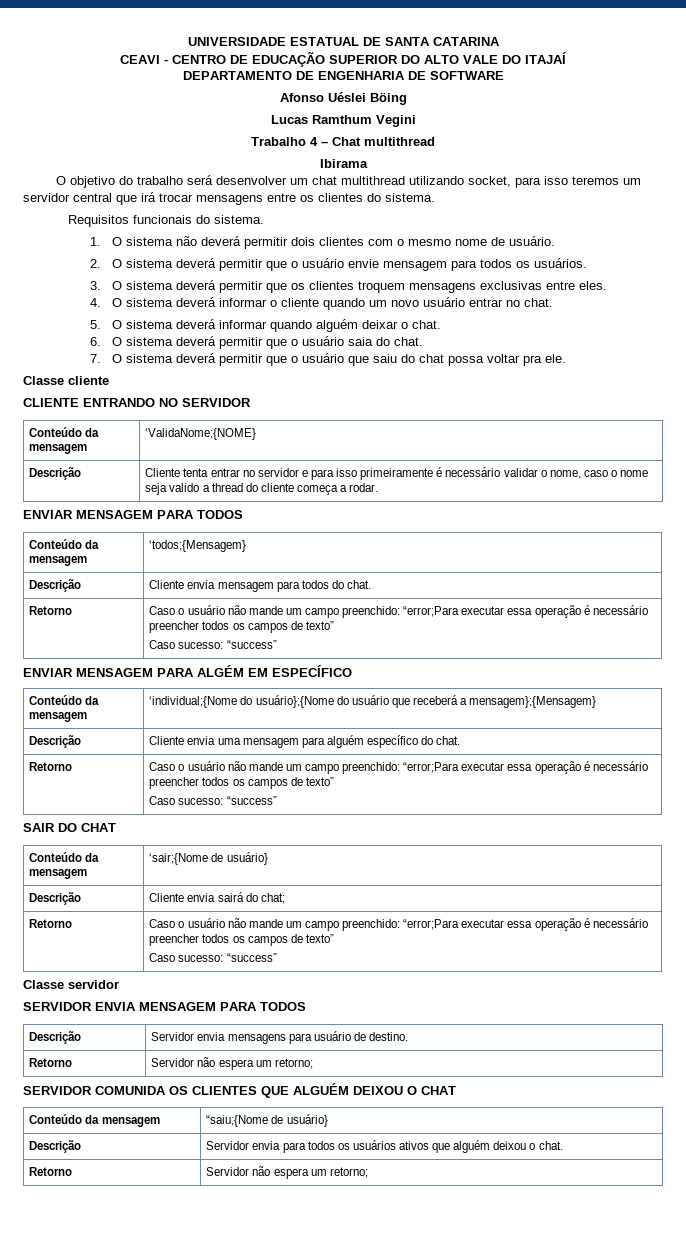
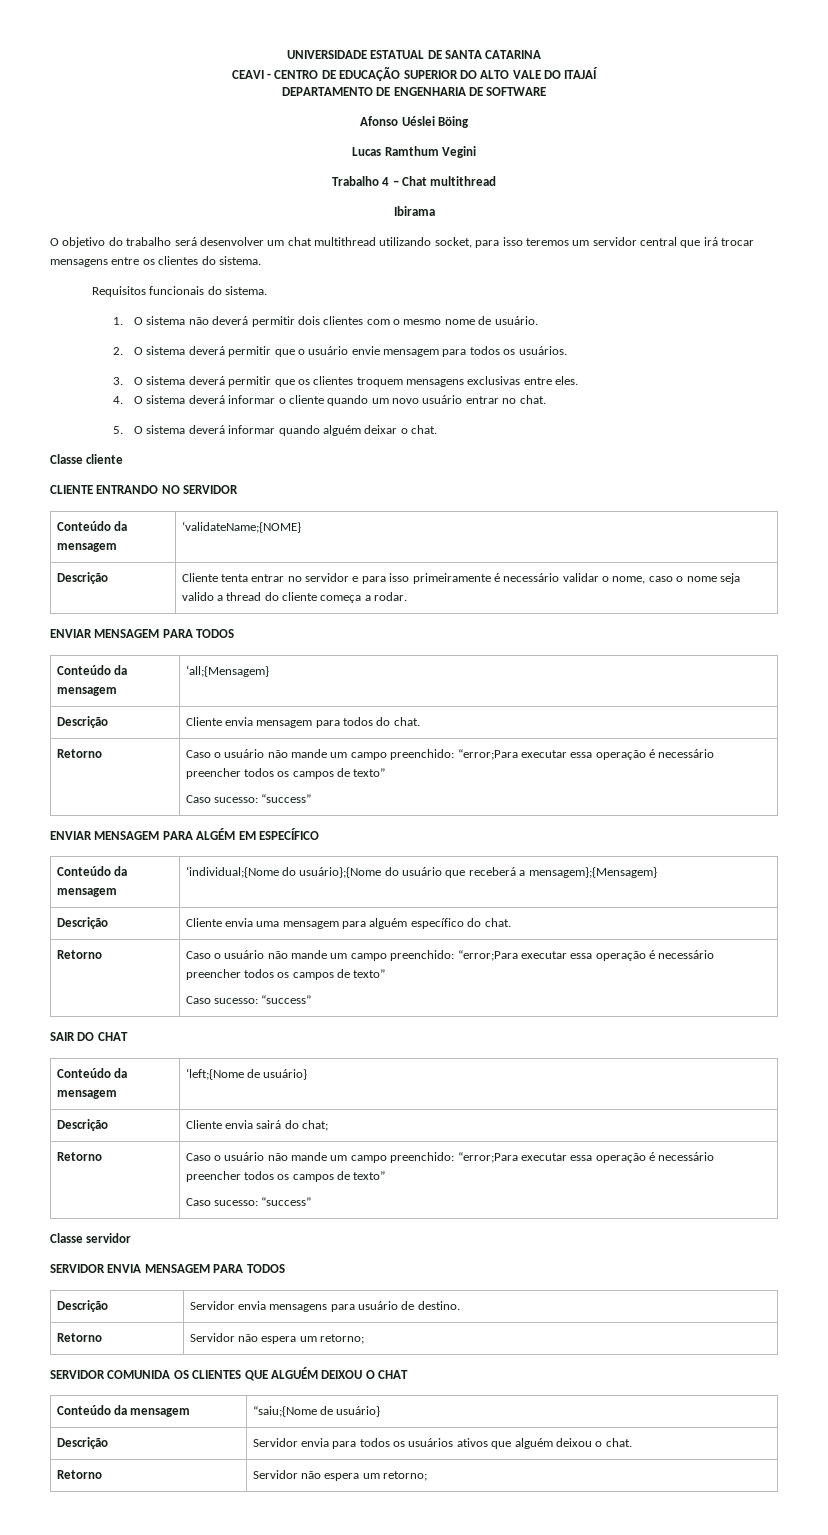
- 6. O sistema deverá permitir que o usuário saia do chat.
- 7. O sistema deverá permitir que o usuário que saiu do chat possa voltar pra ele.
- Conteúdo da mensagem | ‘ValidaNome;{NOME}
+ Conteúdo da mensagem | ‘validateName;{NOME}
- Conteúdo da mensagem | ‘todos;{Mensagem}
+ Conteúdo da mensagem | ‘all;{Mensagem}
- Conteúdo da mensagem | ‘sair;{Nome de usuário}
+ Conteúdo da mensagem | ‘left;{Nome de usuário}

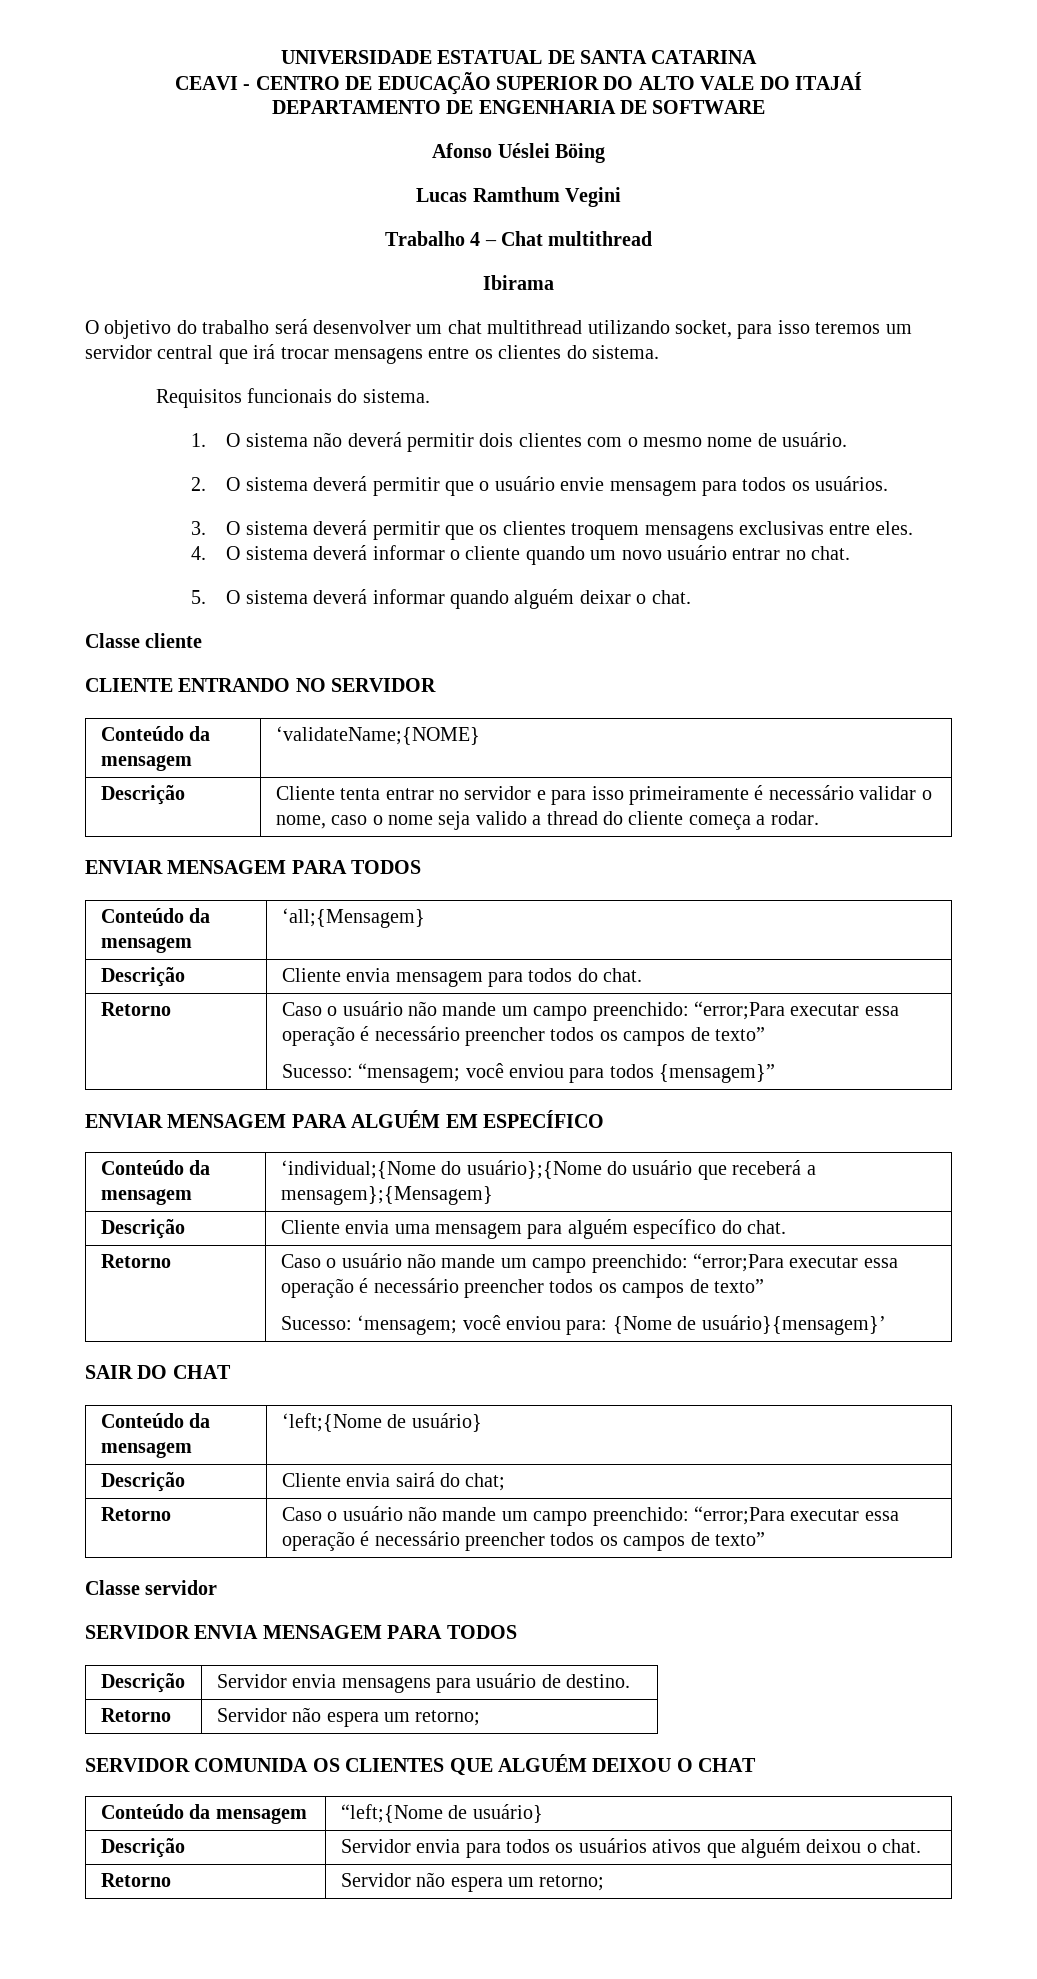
  Descrição | Cliente envia mensagem para todos do chat.
  Retorno | Caso o usuário não mande um campo preenchido: “error;Para executar essa operação é necessário preencher todos os campos de texto”
- Caso sucesso: “success”
- ENVIAR MENSAGEM PARA ALGÉM EM ESPECÍFICO
+ Sucesso: “mensagem; você enviou para todos {mensagem}”
+ ENVIAR MENSAGEM PARA ALGUÉM EM ESPECÍFICO
  Descrição | Cliente envia uma mensagem para alguém específico do chat.
  Retorno | Caso o usuário não mande um campo preenchido: “error;Para executar essa operação é necessário preencher todos os campos de texto”
- Caso sucesso: “success”
+ Sucesso: ‘mensagem; você enviou para: {Nome de usuário}{mensagem}’
  Descrição | Cliente envia sairá do chat;
  Retorno | Caso o usuário não mande um campo preenchido: “error;Para executar essa operação é necessário preencher todos os campos de texto”
- Caso sucesso: “success”
- Conteúdo da mensagem | “saiu;{Nome de usuário}
+ Conteúdo da mensagem | “left;{Nome de usuário}

